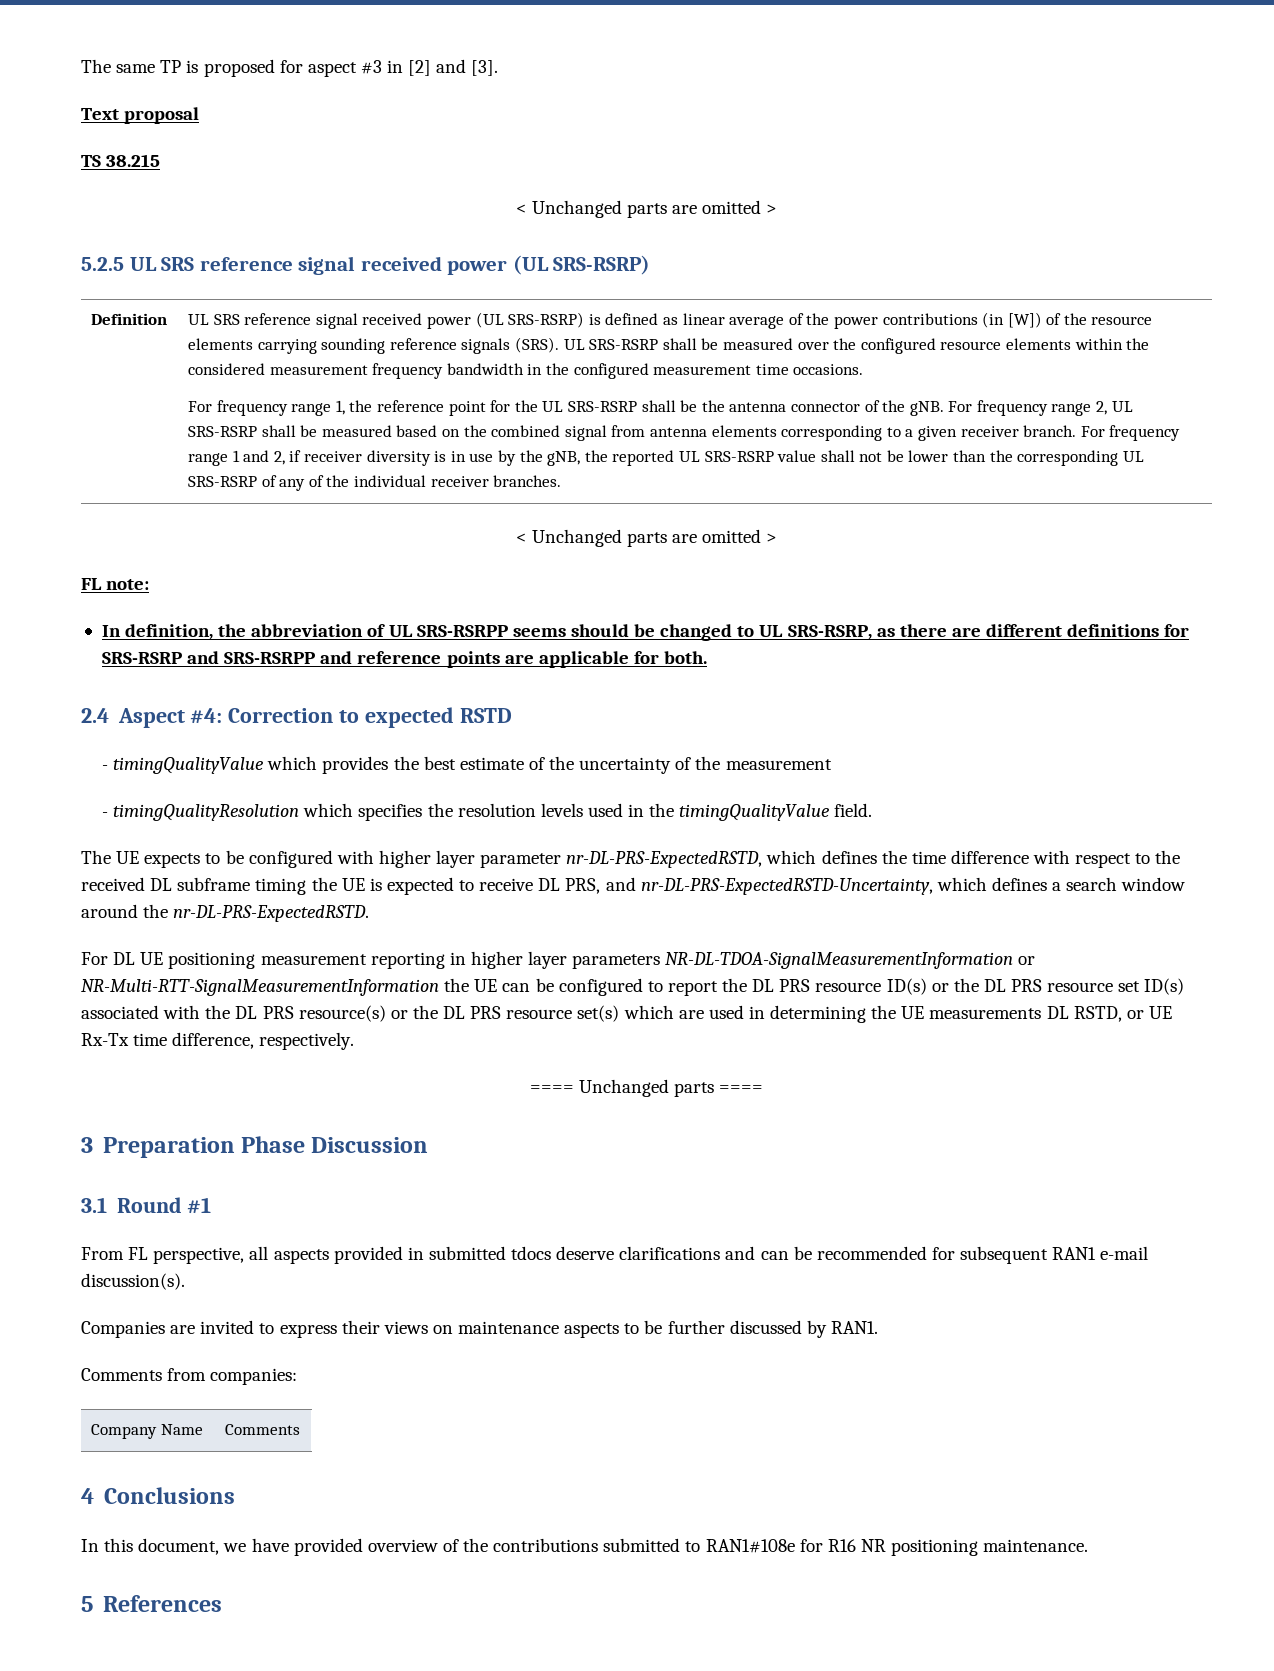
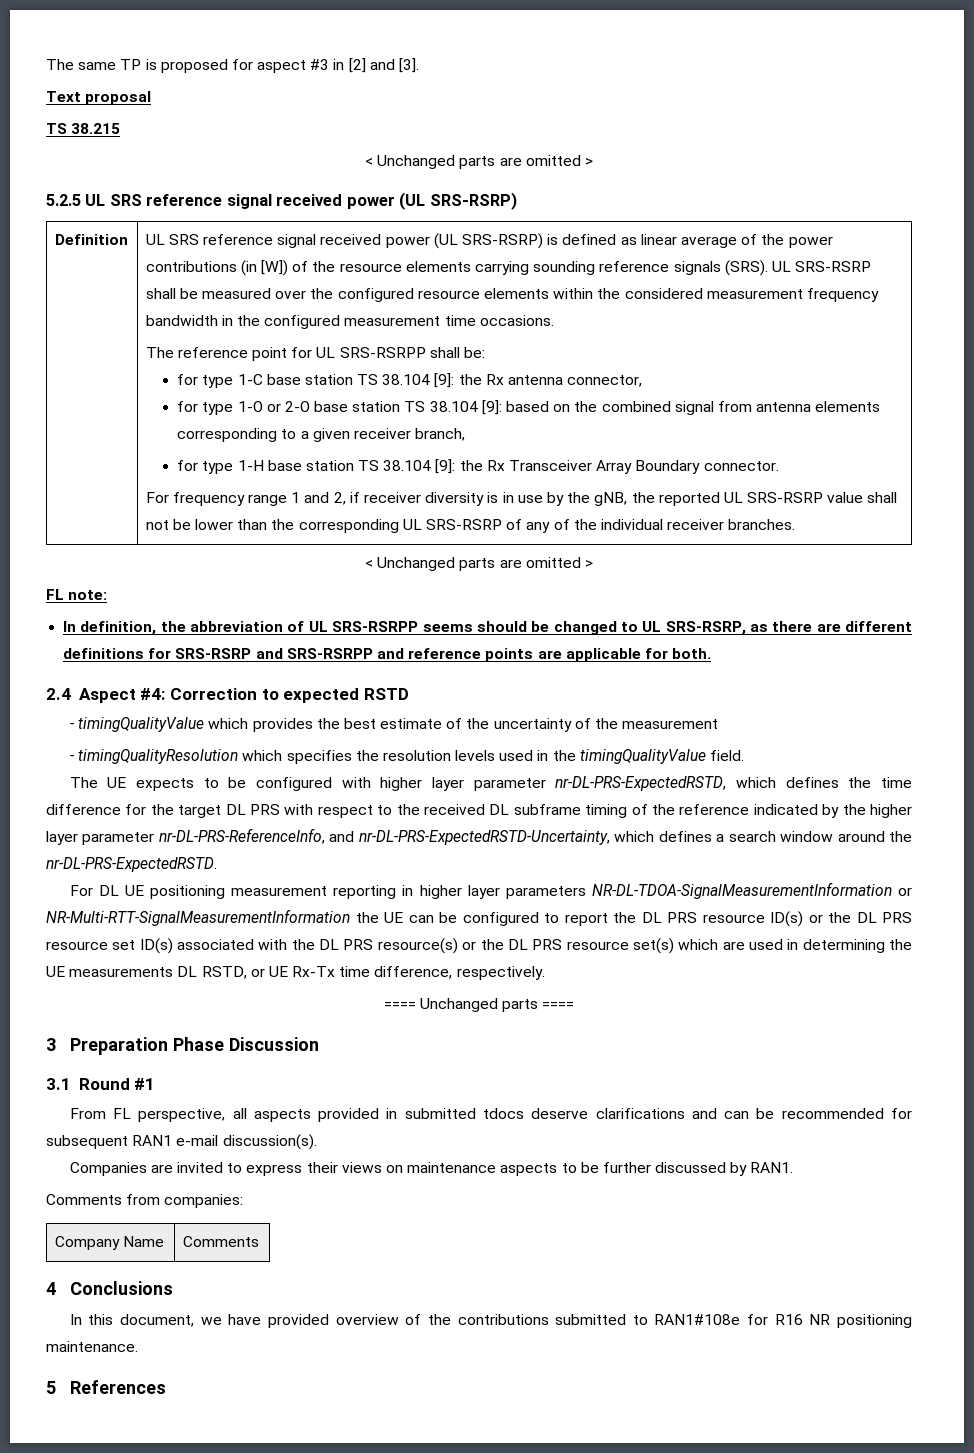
- For frequency range 1, the reference point for the UL SRS-RSRP shall be the antenna connector of the gNB. For frequency range 2, UL SRS-RSRP shall be measured based on the combined signal from antenna elements corresponding to a given receiver branch. For frequency range 1 and 2, if receiver diversity is in use by the gNB, the reported UL SRS-RSRP value shall not be lower than the corresponding UL SRS-RSRP of any of the individual receiver branches.
+ The reference point for UL SRS-RSRPP shall be:
+ for type 1-C base station TS 38.104 [9]: the Rx antenna connector,
+ for type 1-O or 2-O base station TS 38.104 [9]: based on the combined signal from antenna elements corresponding to a given receiver branch,
+ for type 1-H base station TS 38.104 [9]: the Rx Transceiver Array Boundary connector.
+ For frequency range 1 and 2, if receiver diversity is in use by the gNB, the reported UL SRS-RSRP value shall not be lower than the corresponding UL SRS-RSRP of any of the individual receiver branches.
- The UE expects to be configured with higher layer parameter nr-DL-PRS-ExpectedRSTD, which defines the time difference with respect to the received DL subframe timing the UE is expected to receive DL PRS, and nr-DL-PRS-ExpectedRSTD-Uncertainty, which defines a search window around the nr-DL-PRS-ExpectedRSTD.
+ The UE expects to be configured with higher layer parameter nr-DL-PRS-ExpectedRSTD, which defines the time difference for the target DL PRS with respect to the received DL subframe timing of the reference indicated by the higher layer parameter nr-DL-PRS-ReferenceInfo, and nr-DL-PRS-ExpectedRSTD-Uncertainty, which defines a search window around the nr-DL-PRS-ExpectedRSTD.

